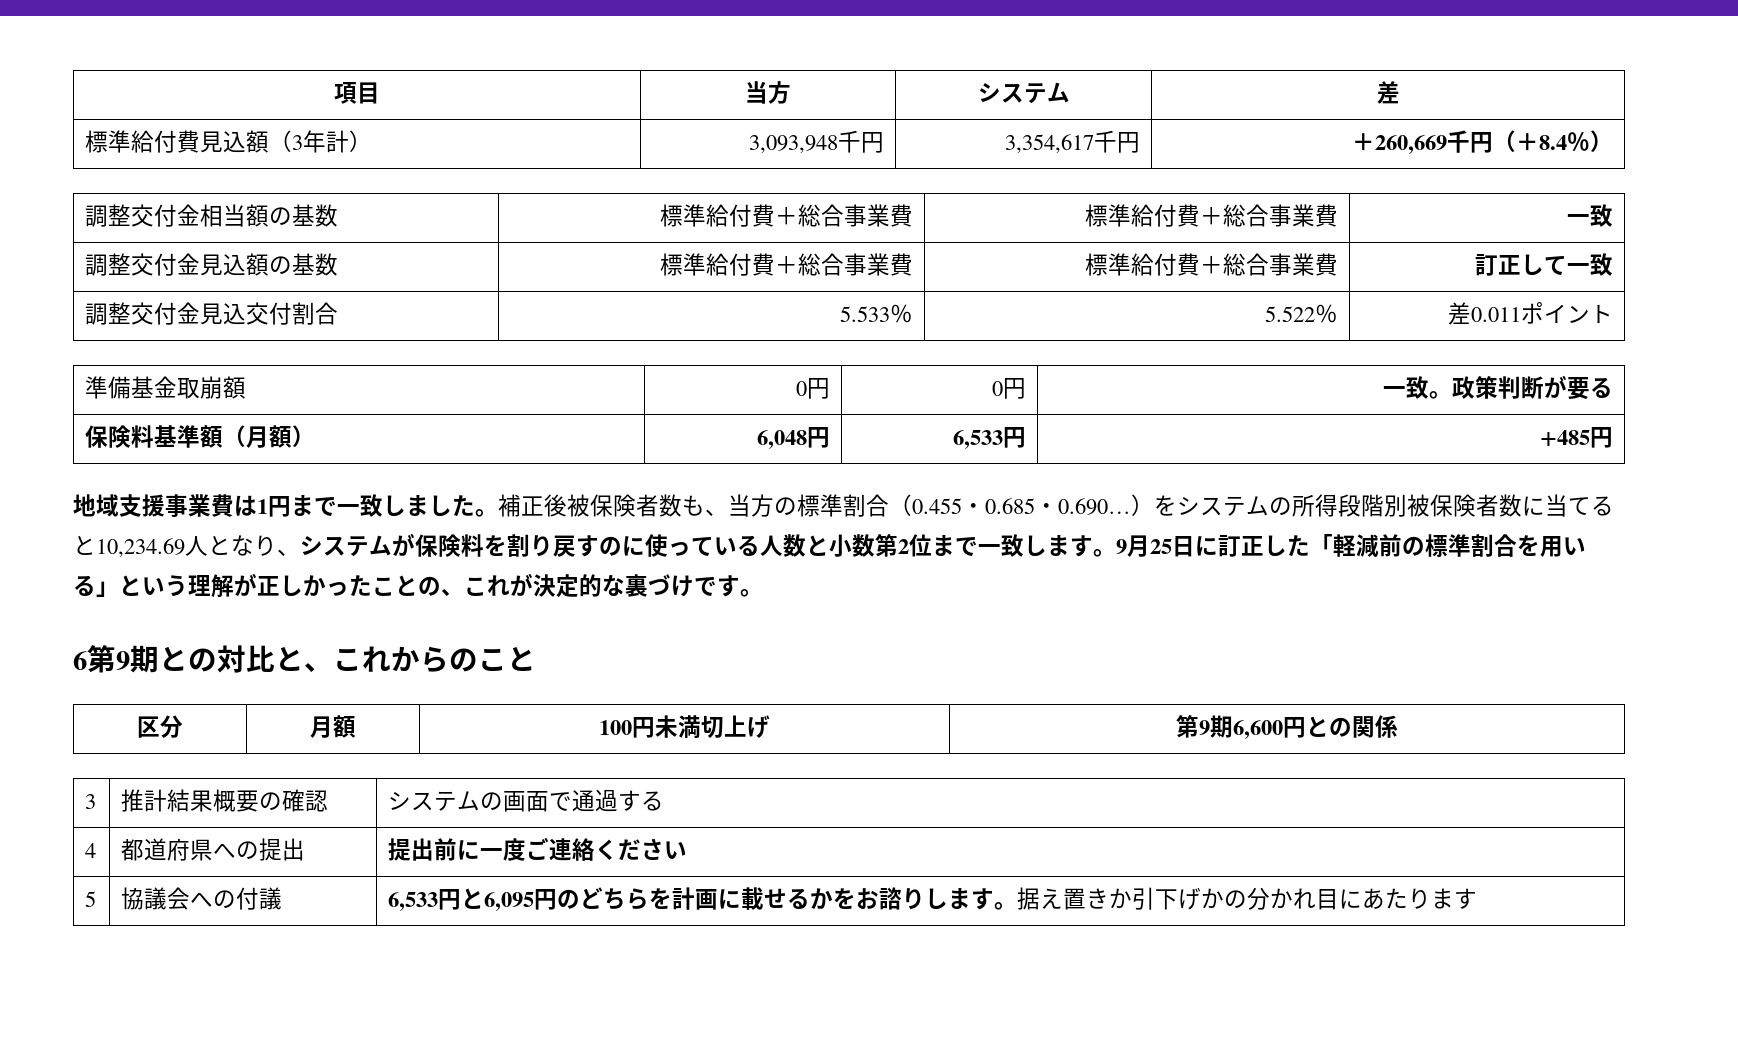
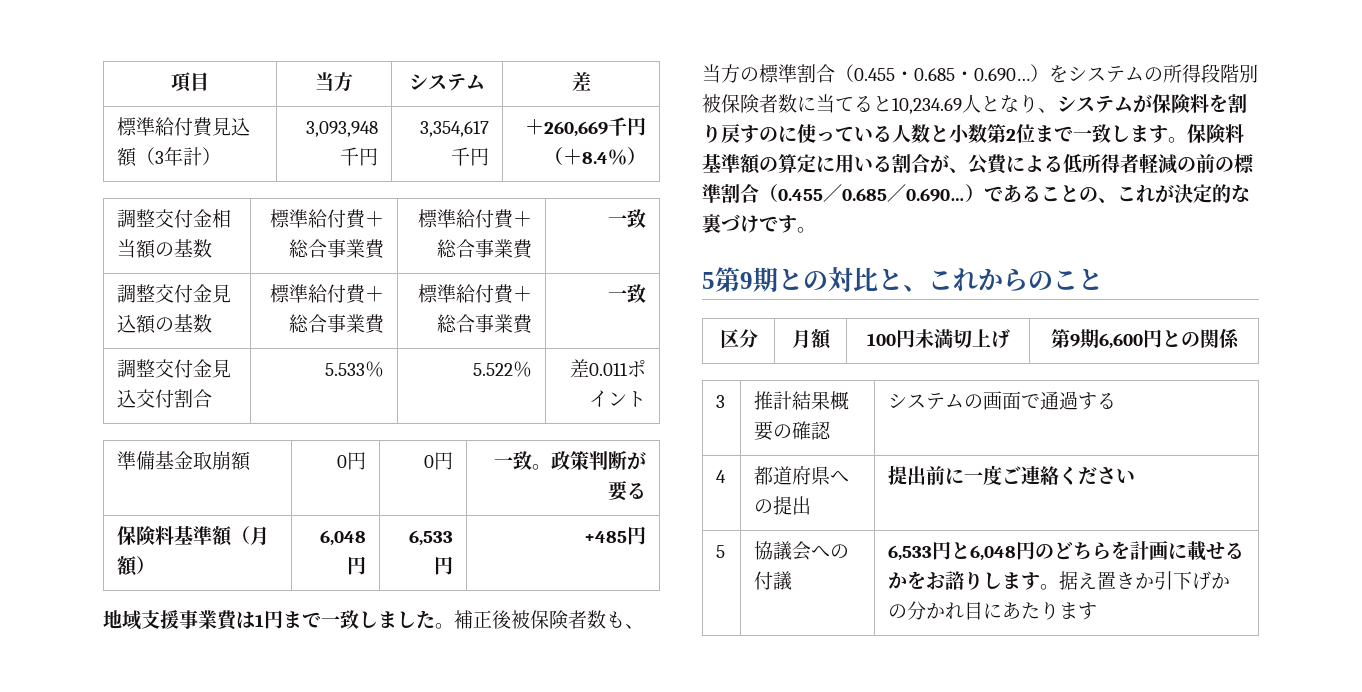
- 調整交付金見込額の基数 | 標準給付費＋総合事業費 | 標準給付費＋総合事業費 | 訂正して一致
+ 調整交付金見込額の基数 | 標準給付費＋総合事業費 | 標準給付費＋総合事業費 | 一致
- 9月25日に訂正した「軽減前の標準割合を用いる」という理解が正しかったことの、これが決定的な裏づけです。
+ 保険料基準額の算定に用いる割合が、公費による低所得者軽減の前の標準割合（0.455／0.685／0.690…）であることの、これが決定的な裏づけです。
- 6第9期との対比と、これからのこと
+ 5第9期との対比と、これからのこと
- 5 | 協議会への付議 | 6,533円と6,095円のどちらを計画に載せるかをお諮りします。据え置きか引下げかの分かれ目にあたります
+ 5 | 協議会への付議 | 6,533円と6,048円のどちらを計画に載せるかをお諮りします。据え置きか引下げかの分かれ目にあたります

